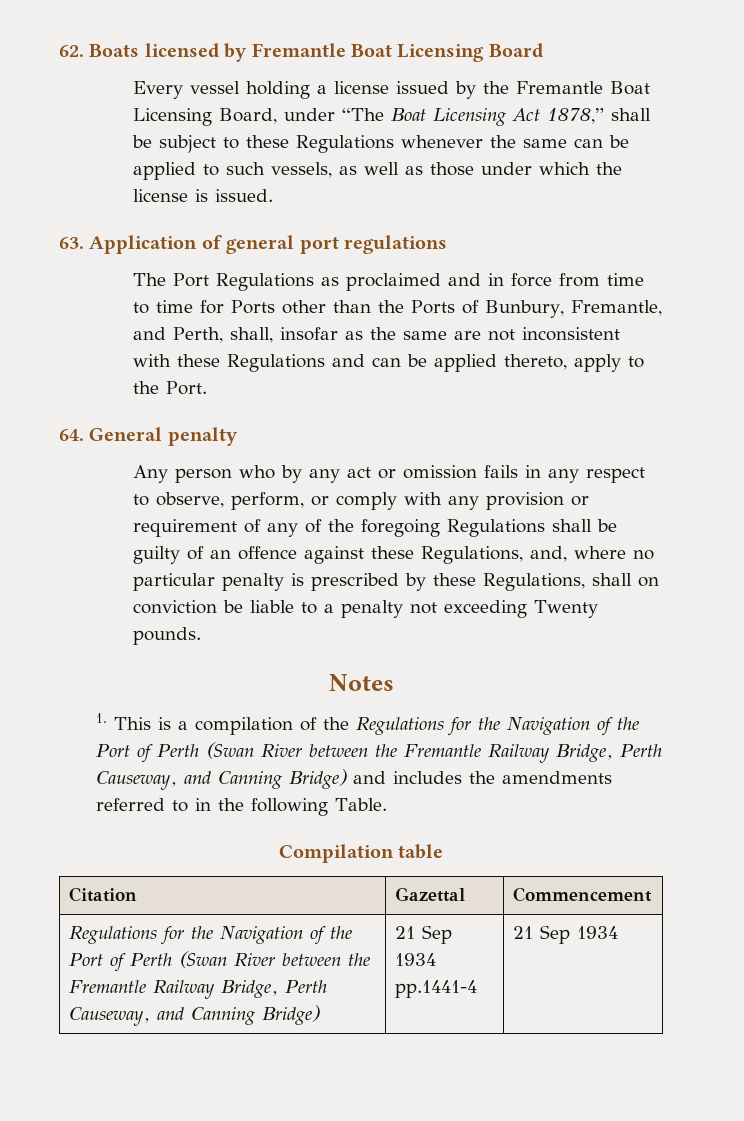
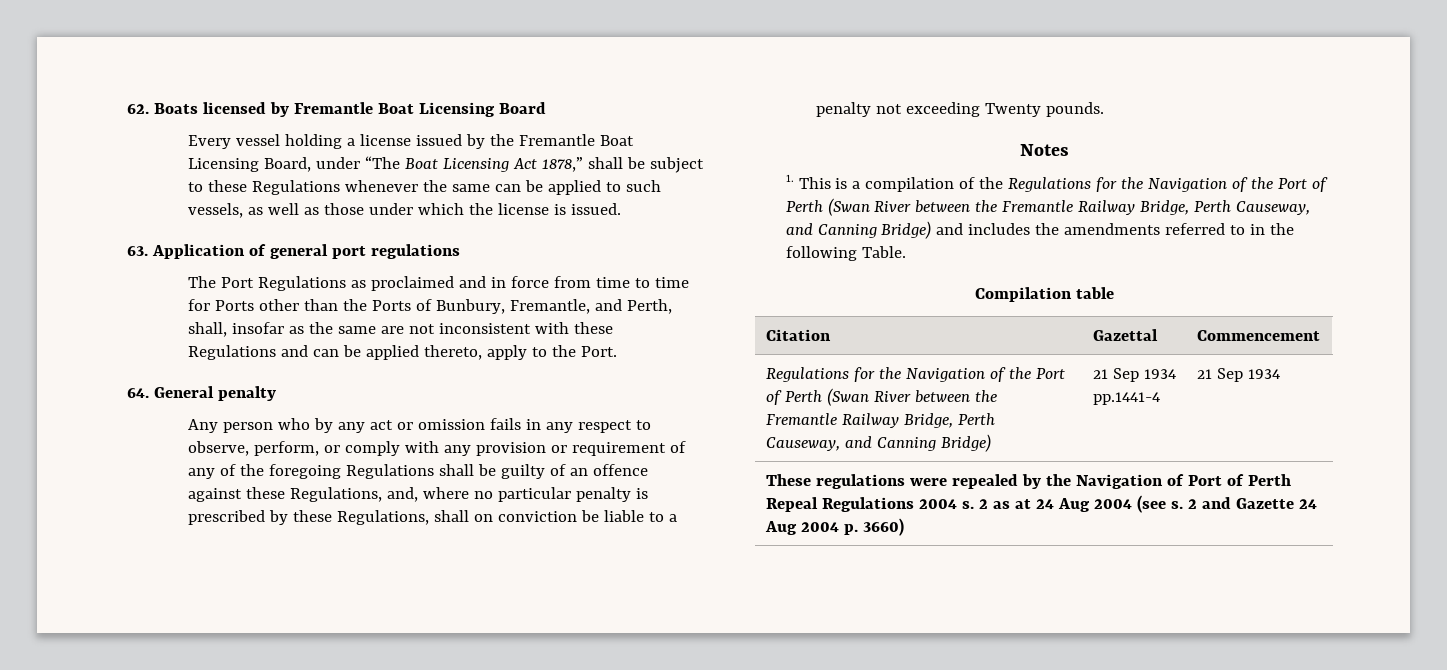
+ These regulations were repealed by the Navigation of Port of Perth Repeal Regulations 2004 s. 2 as at 24 Aug 2004 (see s. 2 and Gazette 24 Aug 2004 p. 3660)

